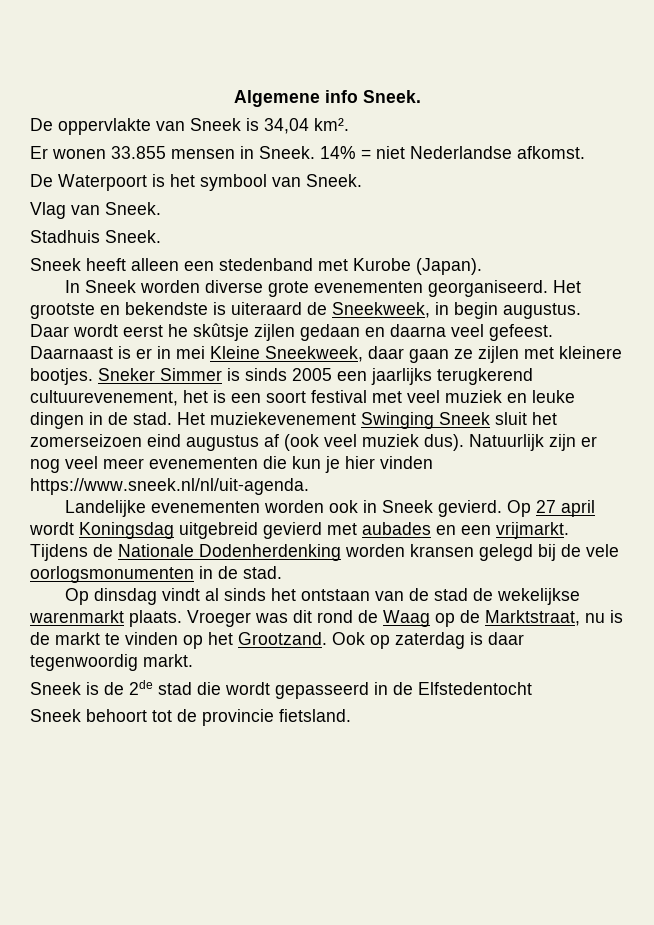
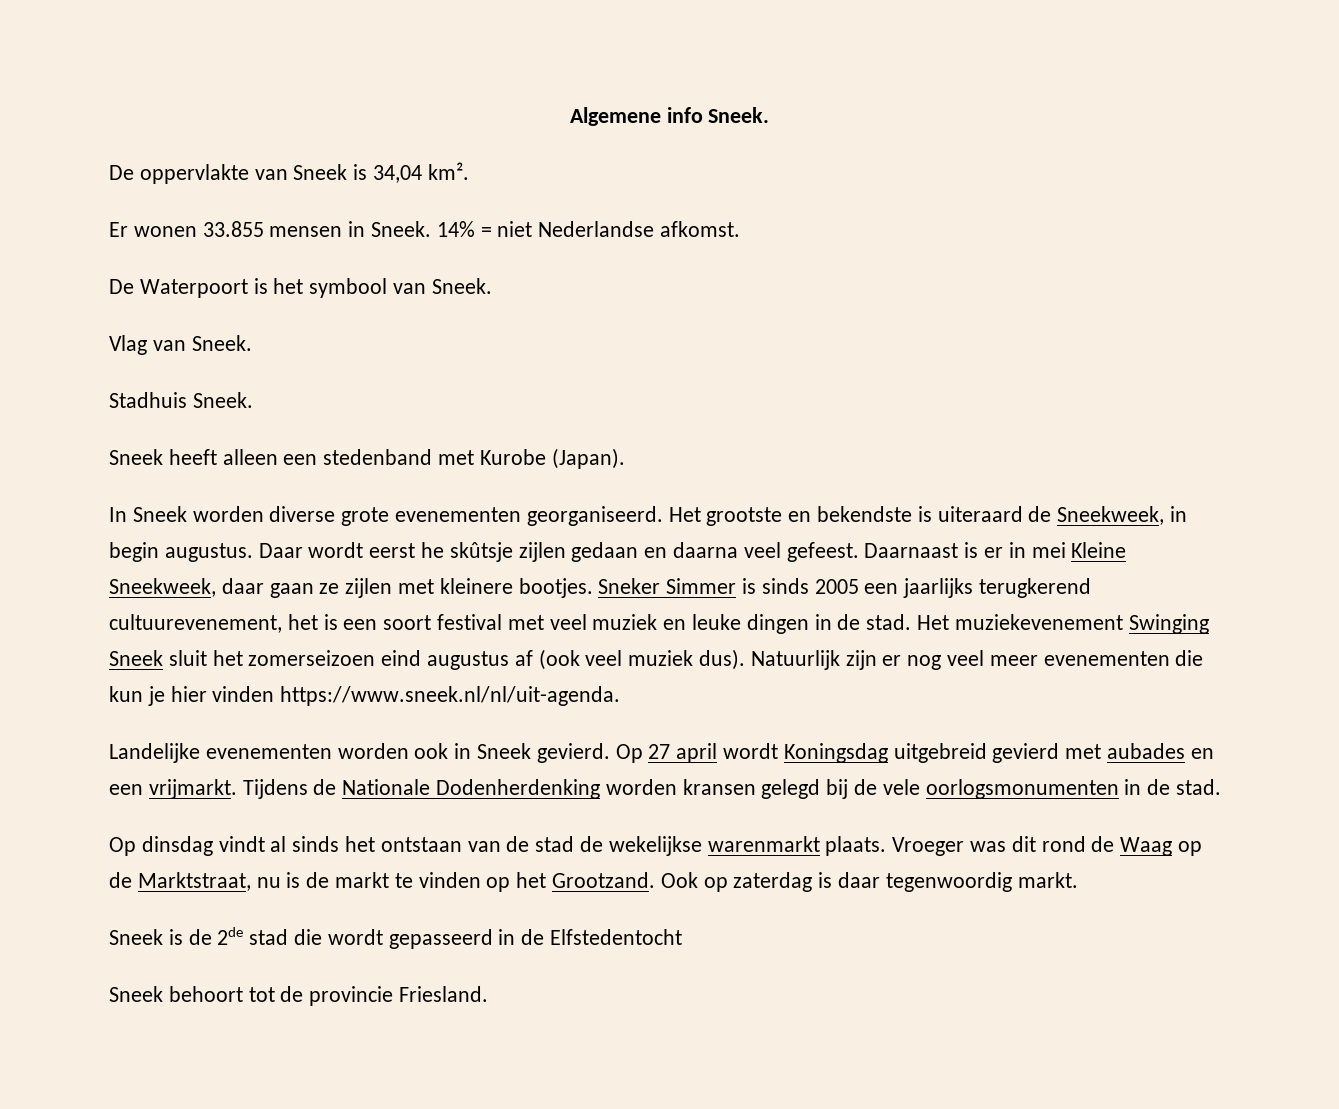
- Sneek behoort tot de provincie fietsland.
+ Sneek behoort tot de provincie Friesland.

